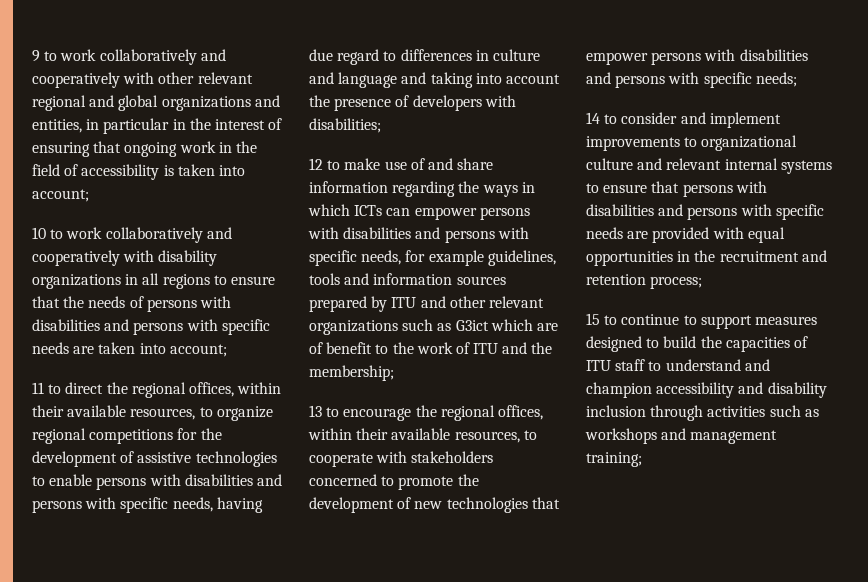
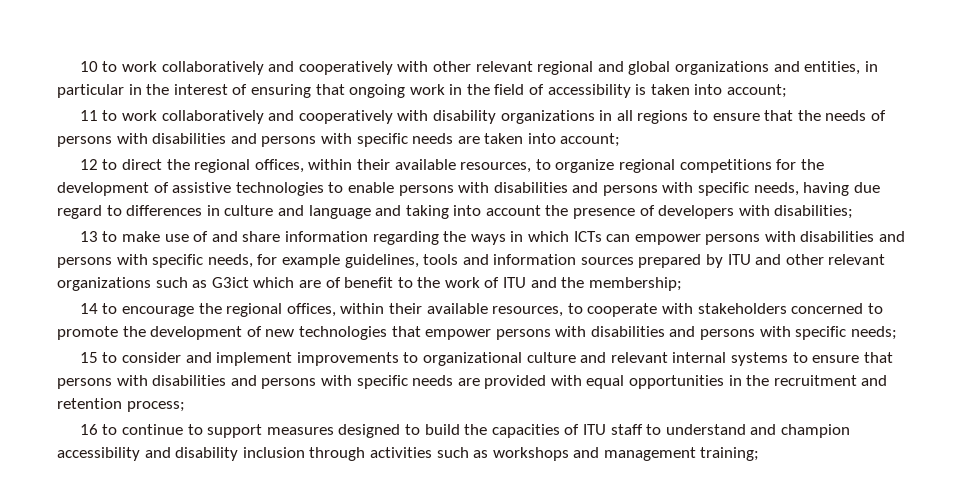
- 9 to work collaboratively and cooperatively with other relevant regional and global organizations and entities, in particular in the interest of ensuring that ongoing work in the field of accessibility is taken into account;
+ 10 to work collaboratively and cooperatively with other relevant regional and global organizations and entities, in particular in the interest of ensuring that ongoing work in the field of accessibility is taken into account;
- 10 to work collaboratively and cooperatively with disability organizations in all regions to ensure that the needs of persons with disabilities and persons with specific needs are taken into account;
+ 11 to work collaboratively and cooperatively with disability organizations in all regions to ensure that the needs of persons with disabilities and persons with specific needs are taken into account;
- 11 to direct the regional offices, within their available resources, to organize regional competitions for the development of assistive technologies to enable persons with disabilities and persons with specific needs, having due regard to differences in culture and language and taking into account the presence of developers with disabilities;
+ 12 to direct the regional offices, within their available resources, to organize regional competitions for the development of assistive technologies to enable persons with disabilities and persons with specific needs, having due regard to differences in culture and language and taking into account the presence of developers with disabilities;
- 12 to make use of and share information regarding the ways in which ICTs can empower persons with disabilities and persons with specific needs, for example guidelines, tools and information sources prepared by ITU and other relevant organizations such as G3ict which are of benefit to the work of ITU and the membership;
+ 13 to make use of and share information regarding the ways in which ICTs can empower persons with disabilities and persons with specific needs, for example guidelines, tools and information sources prepared by ITU and other relevant organizations such as G3ict which are of benefit to the work of ITU and the membership;
- 13 to encourage the regional offices, within their available resources, to cooperate with stakeholders concerned to promote the development of new technologies that empower persons with disabilities and persons with specific needs;
+ 14 to encourage the regional offices, within their available resources, to cooperate with stakeholders concerned to promote the development of new technologies that empower persons with disabilities and persons with specific needs;
- 14 to consider and implement improvements to organizational culture and relevant internal systems to ensure that persons with disabilities and persons with specific needs are provided with equal opportunities in the recruitment and retention process;
+ 15 to consider and implement improvements to organizational culture and relevant internal systems to ensure that persons with disabilities and persons with specific needs are provided with equal opportunities in the recruitment and retention process;
- 15 to continue to support measures designed to build the capacities of ITU staff to understand and champion accessibility and disability inclusion through activities such as workshops and management training;
+ 16 to continue to support measures designed to build the capacities of ITU staff to understand and champion accessibility and disability inclusion through activities such as workshops and management training;

